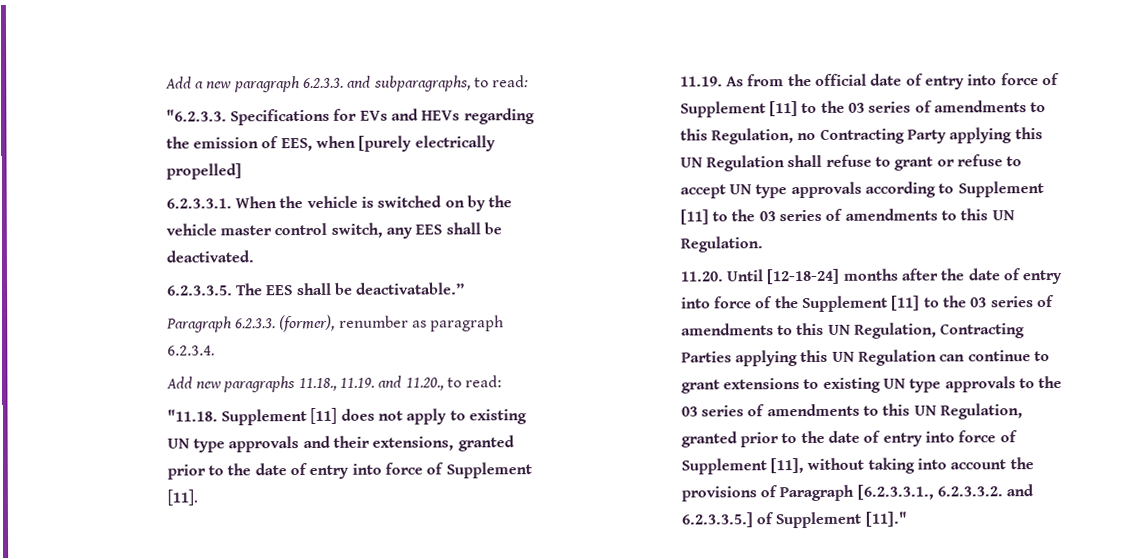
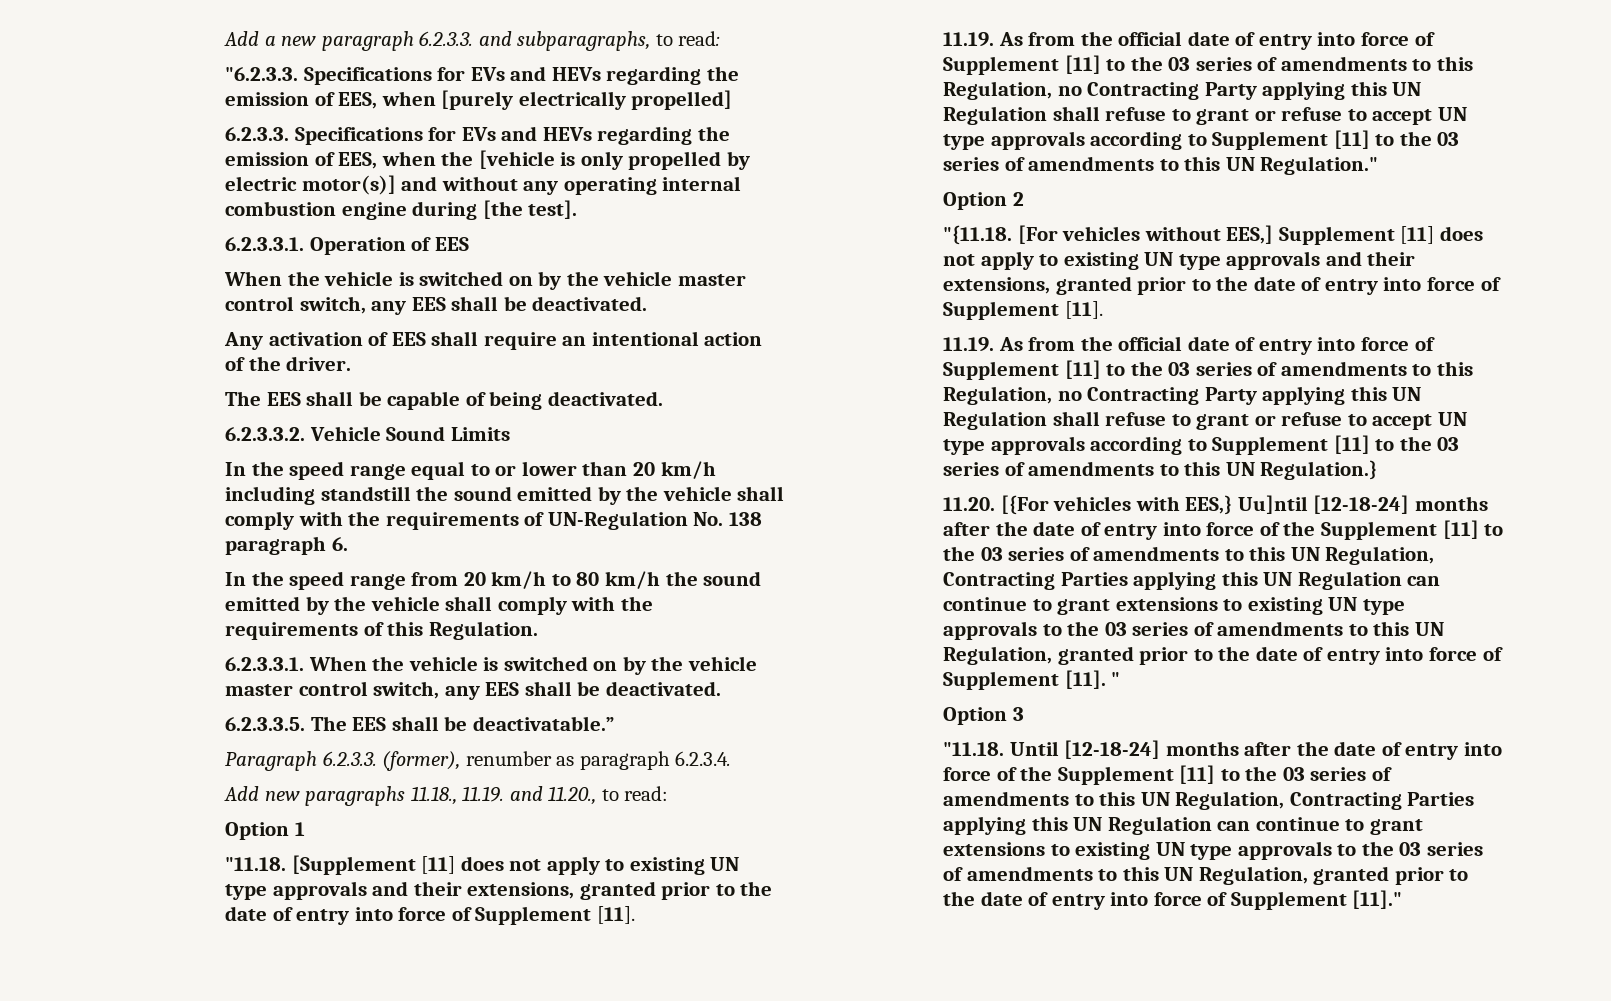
+ 6.2.3.3. Specifications for EVs and HEVs regarding the emission of EES, when the [vehicle is only propelled by electric motor(s)] and without any operating internal combustion engine during [the test].
+ 6.2.3.3.1. Operation of EES
+ When the vehicle is switched on by the vehicle master control switch, any EES shall be deactivated.
+ Any activation of EES shall require an intentional action of the driver.
+ The EES shall be capable of being deactivated.
+ 6.2.3.3.2. Vehicle Sound Limits
+ In the speed range equal to or lower than 20 km/h including standstill the sound emitted by the vehicle shall comply with the requirements of UN-Regulation No. 138 paragraph 6.
+ In the speed range from 20 km/h to 80 km/h the sound emitted by the vehicle shall comply with the requirements of this Regulation.
- "11.18. Supplement [11] does not apply to existing UN type approvals and their extensions, granted prior to the date of entry into force of Supplement [11].
+ Option 1
+ "11.18. [Supplement [11] does not apply to existing UN type approvals and their extensions, granted prior to the date of entry into force of Supplement [11].
+ 11.19. As from the official date of entry into force of Supplement [11] to the 03 series of amendments to this Regulation, no Contracting Party applying this UN Regulation shall refuse to grant or refuse to accept UN type approvals according to Supplement [11] to the 03 series of amendments to this UN Regulation."
+ Option 2
+ "{11.18. [For vehicles without EES,] Supplement [11] does not apply to existing UN type approvals and their extensions, granted prior to the date of entry into force of Supplement [11].
- 11.19. As from the official date of entry into force of Supplement [11] to the 03 series of amendments to this Regulation, no Contracting Party applying this UN Regulation shall refuse to grant or refuse to accept UN type approvals according to Supplement [11] to the 03 series of amendments to this UN Regulation.
+ 11.19. As from the official date of entry into force of Supplement [11] to the 03 series of amendments to this Regulation, no Contracting Party applying this UN Regulation shall refuse to grant or refuse to accept UN type approvals according to Supplement [11] to the 03 series of amendments to this UN Regulation.}
- 11.20. Until [12-18-24] months after the date of entry into force of the Supplement [11] to the 03 series of amendments to this UN Regulation, Contracting Parties applying this UN Regulation can continue to grant extensions to existing UN type approvals to the 03 series of amendments to this UN Regulation, granted prior to the date of entry into force of Supplement [11], without taking into account the provisions of Paragraph [6.2.3.3.1., 6.2.3.3.2. and 6.2.3.3.5.] of Supplement [11]."
+ 11.20. [{For vehicles with EES,} Uu]ntil [12-18-24] months after the date of entry into force of the Supplement [11] to the 03 series of amendments to this UN Regulation, Contracting Parties applying this UN Regulation can continue to grant extensions to existing UN type approvals to the 03 series of amendments to this UN Regulation, granted prior to the date of entry into force of Supplement [11]. "
+ Option 3
+ "11.18. Until [12-18-24] months after the date of entry into force of the Supplement [11] to the 03 series of amendments to this UN Regulation, Contracting Parties applying this UN Regulation can continue to grant extensions to existing UN type approvals to the 03 series of amendments to this UN Regulation, granted prior to the date of entry into force of Supplement [11]."

